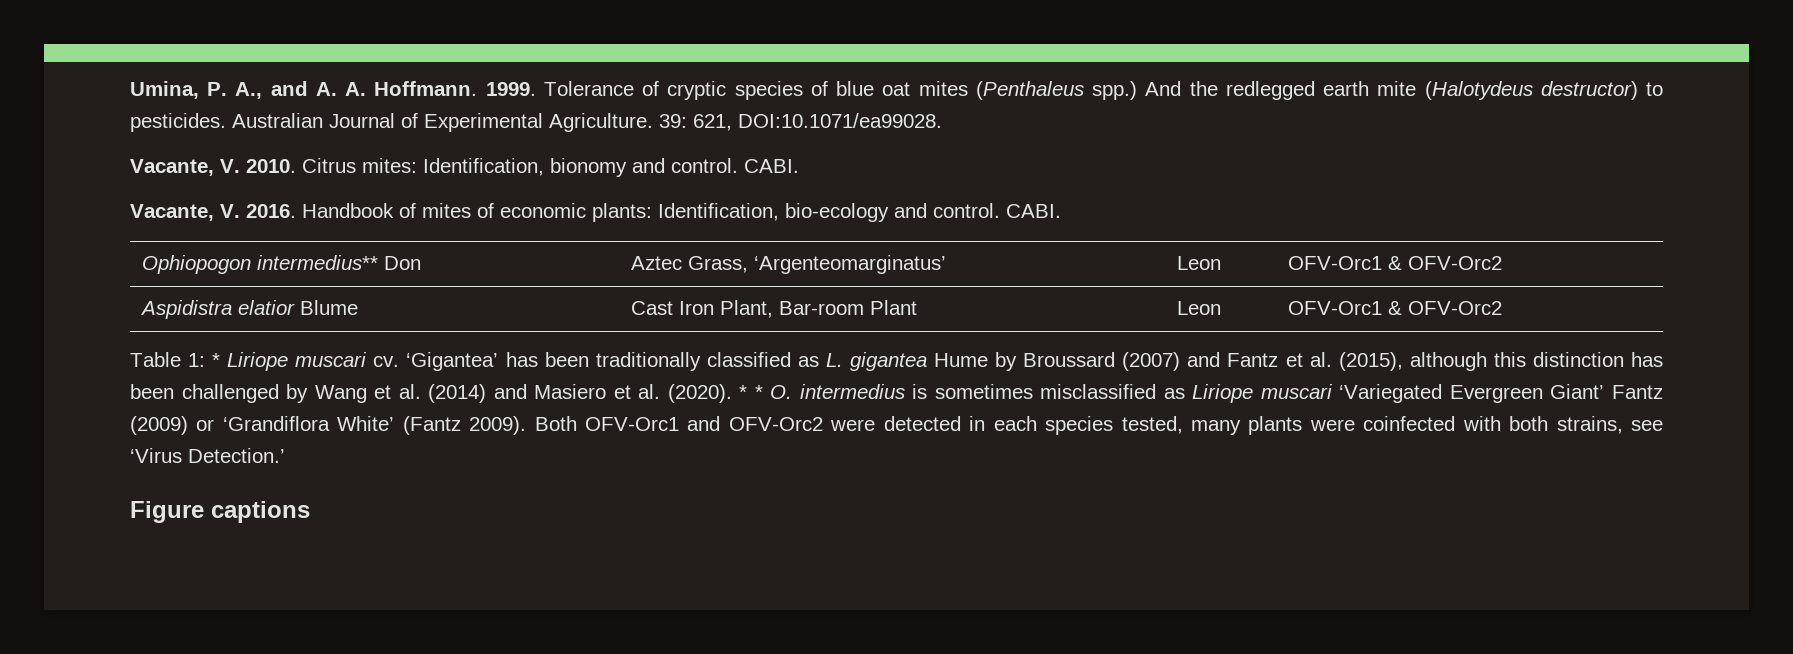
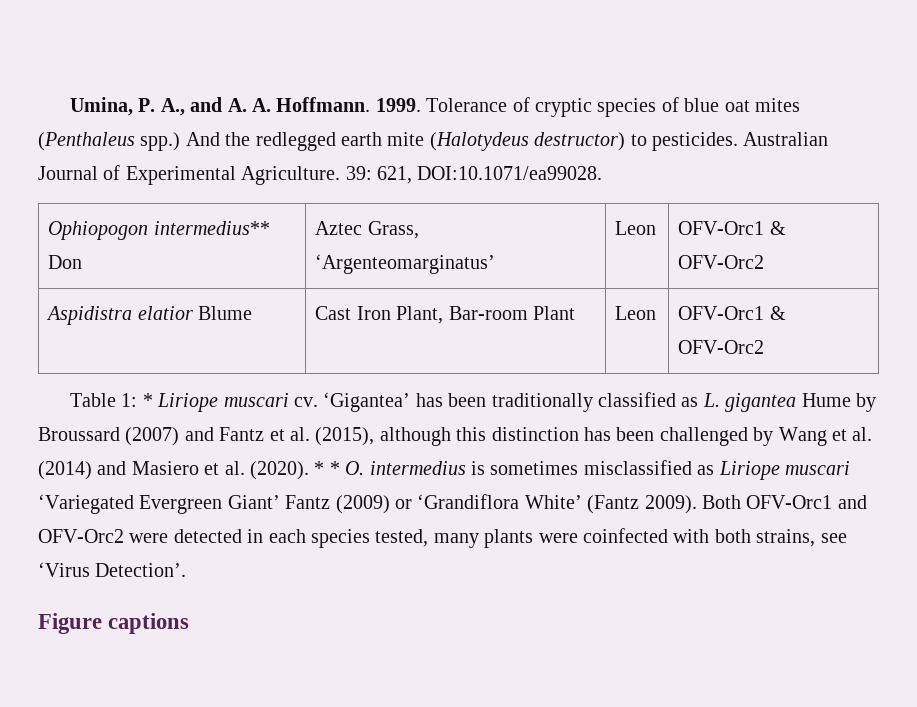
- Vacante, V. 2010. Citrus mites: Identification, bionomy and control. CABI.
- Vacante, V. 2016. Handbook of mites of economic plants: Identification, bio-ecology and control. CABI.
- Both OFV-Orc1 and OFV-Orc2 were detected in each species tested, many plants were coinfected with both strains, see ‘Virus Detection.’
+ Both OFV-Orc1 and OFV-Orc2 were detected in each species tested, many plants were coinfected with both strains, see ‘Virus Detection’.

